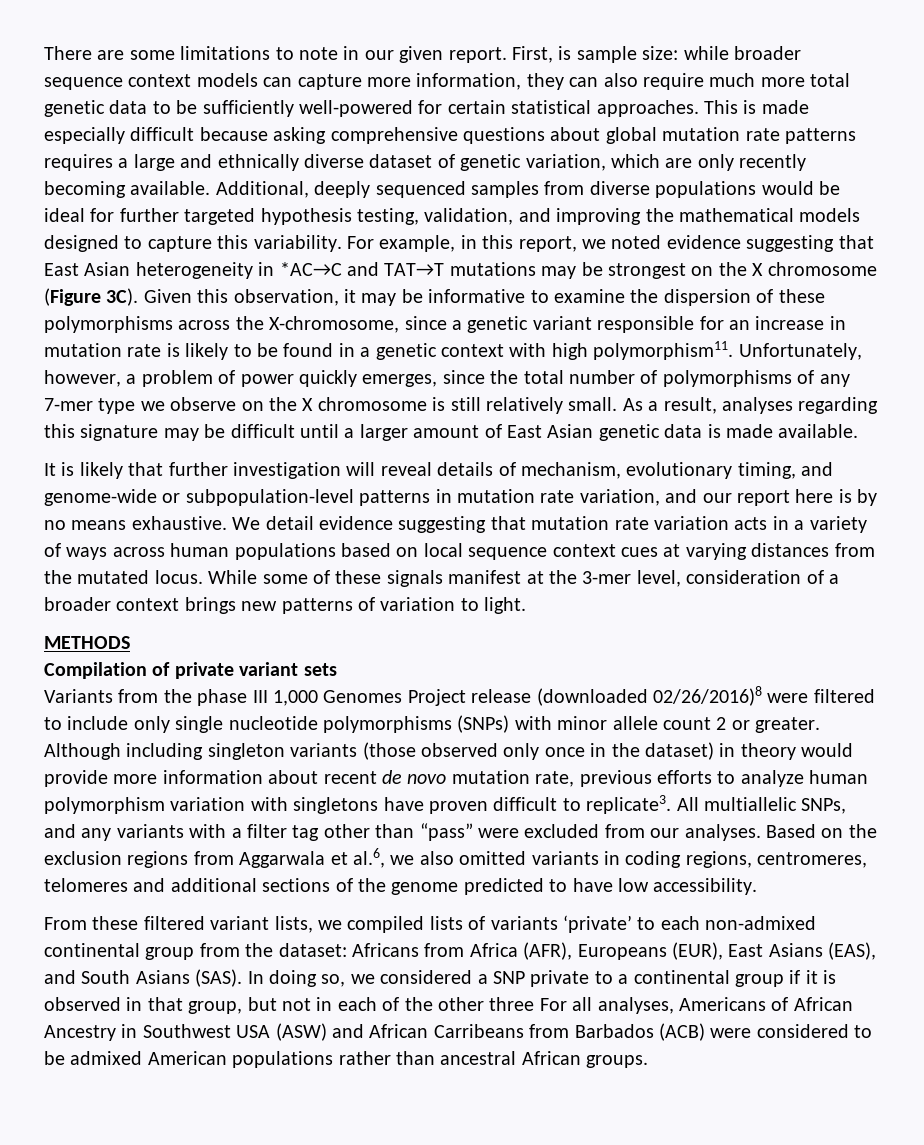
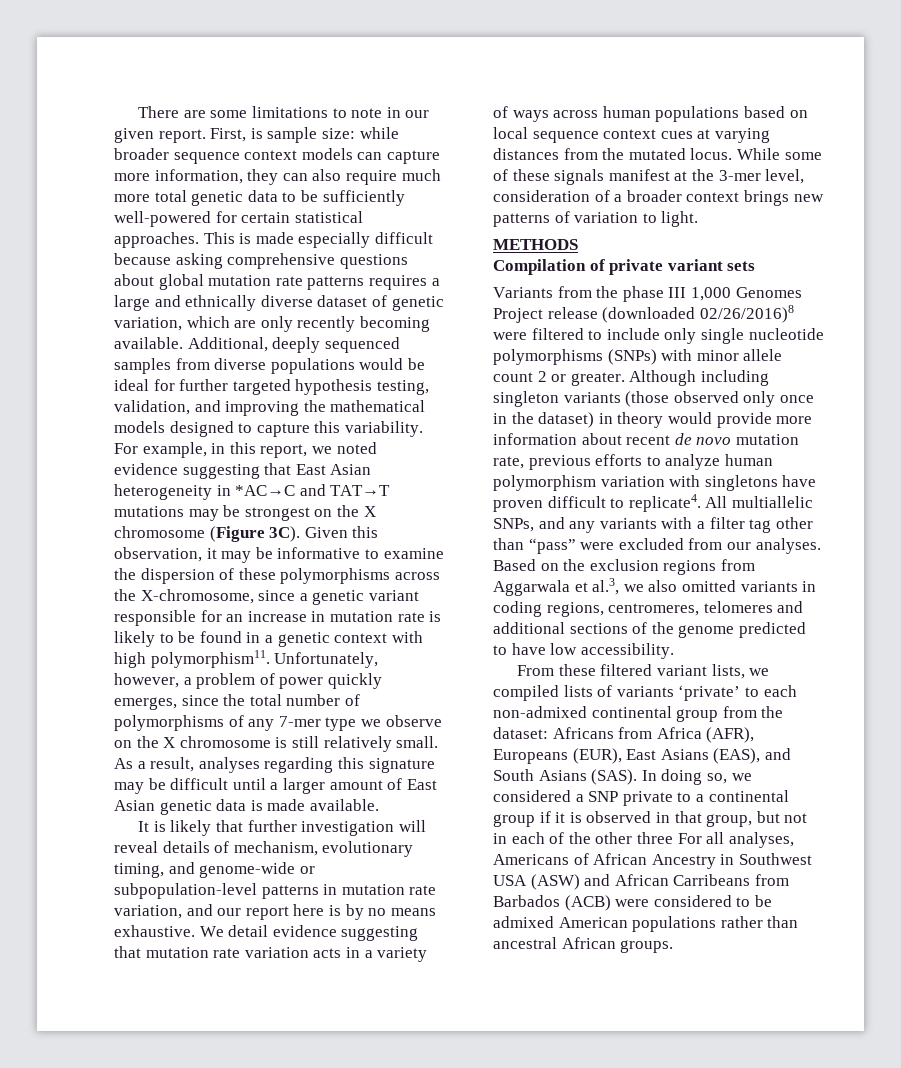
- Although including singleton variants (those observed only once in the dataset) in theory would provide more information about recent de novo mutation rate, previous efforts to analyze human polymorphism variation with singletons have proven difficult to replicate3.
+ Although including singleton variants (those observed only once in the dataset) in theory would provide more information about recent de novo mutation rate, previous efforts to analyze human polymorphism variation with singletons have proven difficult to replicate4.
- Based on the exclusion regions from Aggarwala et al.6, we also omitted variants in coding regions, centromeres, telomeres and additional sections of the genome predicted to have low accessibility.
+ Based on the exclusion regions from Aggarwala et al.3, we also omitted variants in coding regions, centromeres, telomeres and additional sections of the genome predicted to have low accessibility.

